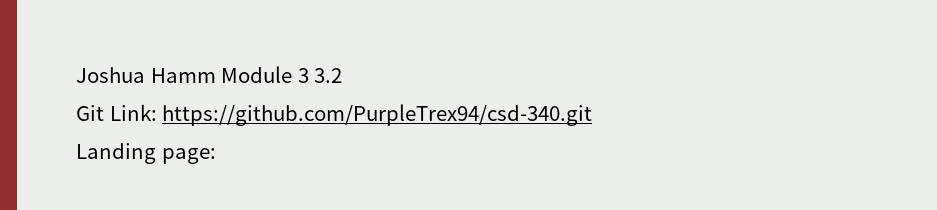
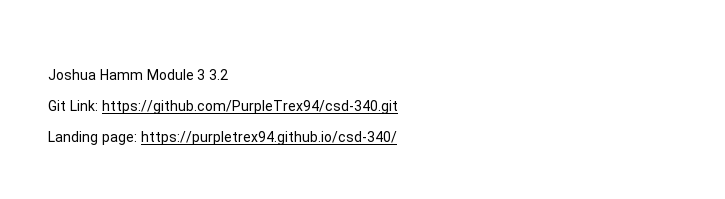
- Landing page:
+ Landing page: https://purpletrex94.github.io/csd-340/

